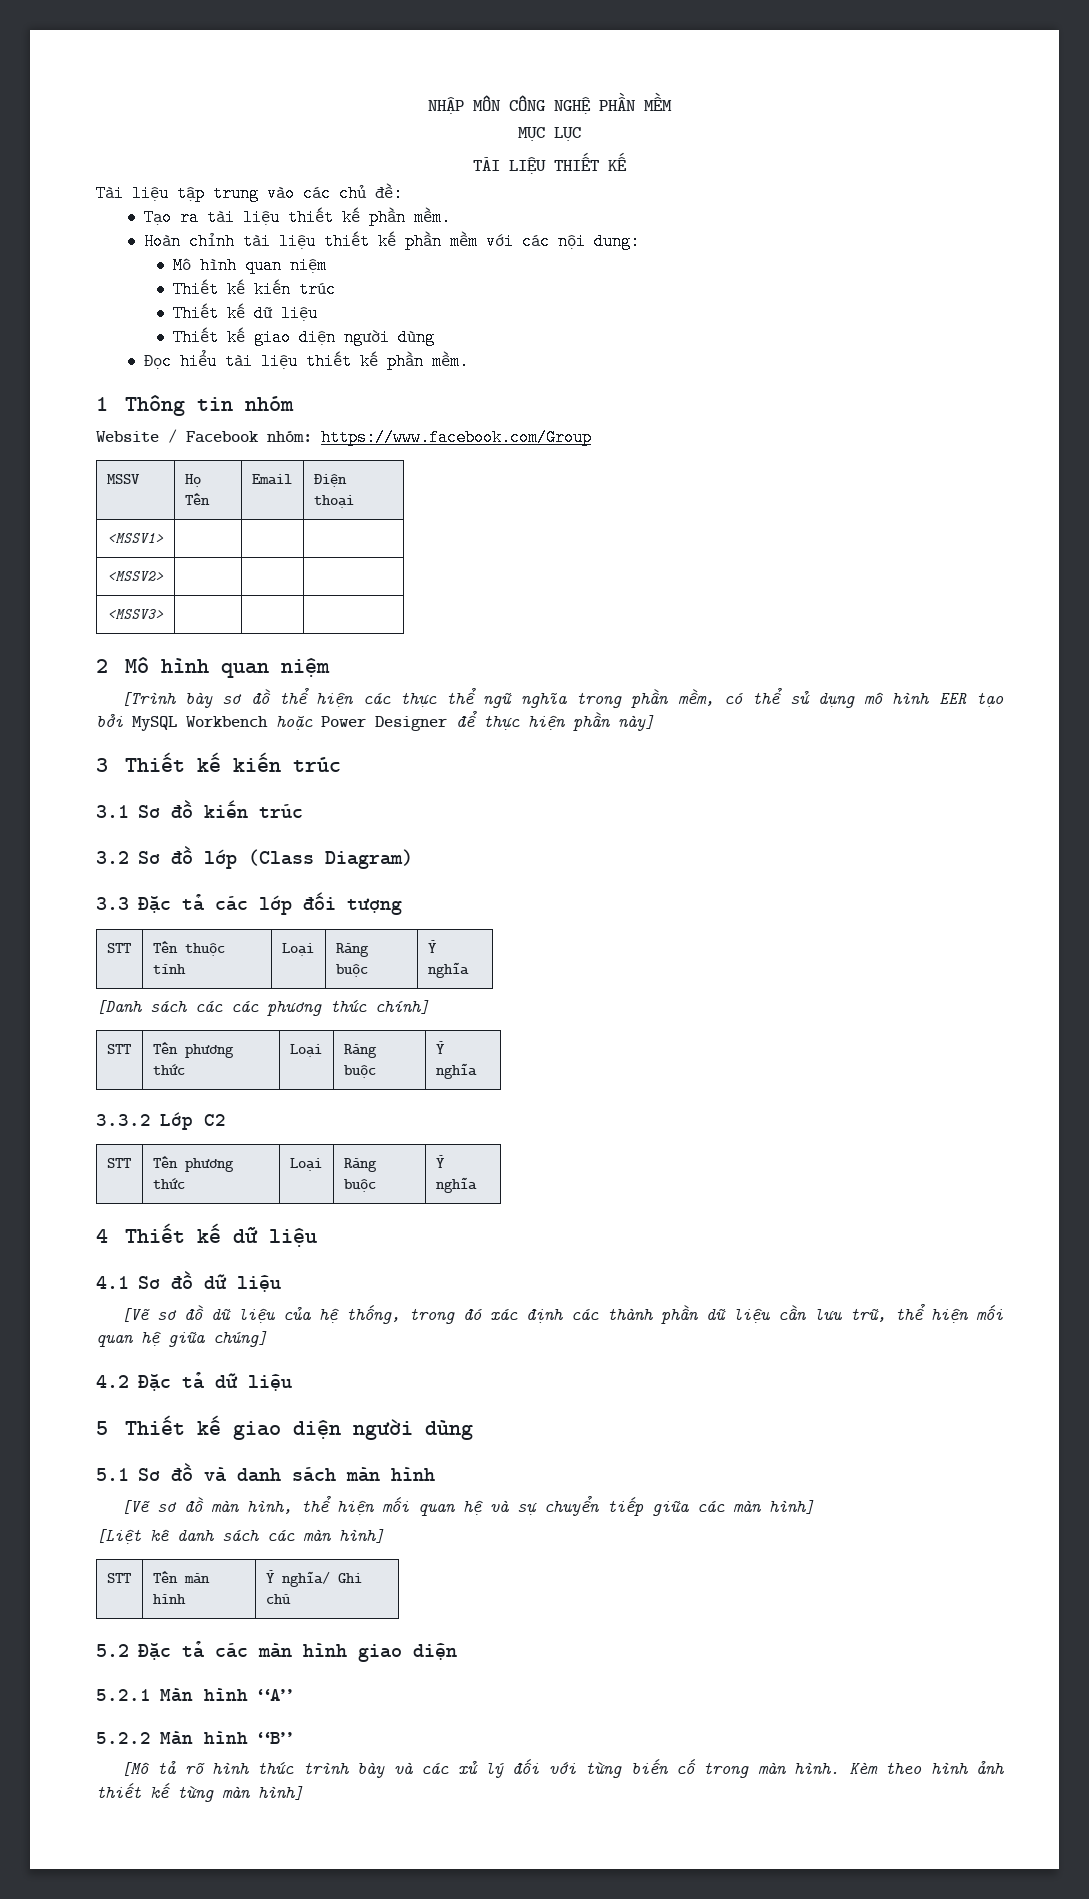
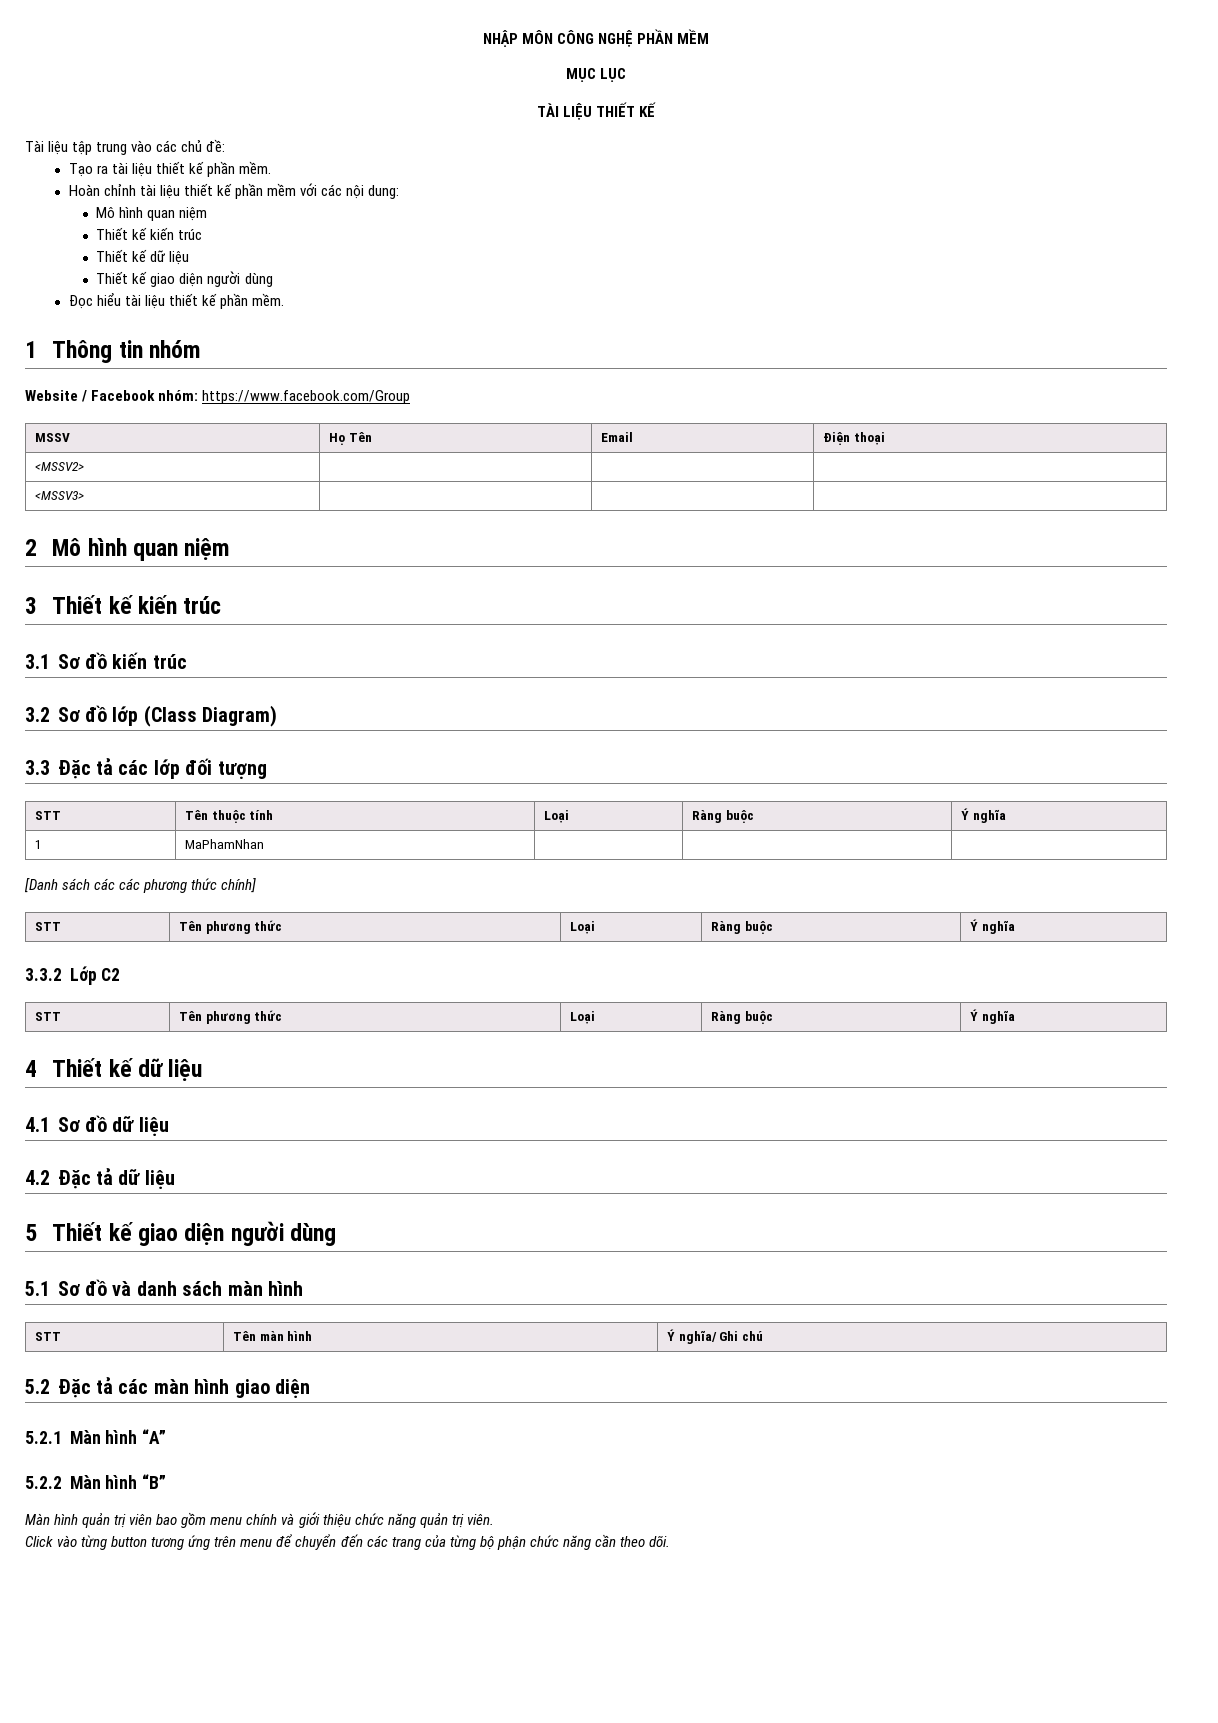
- <MSSV1> | | |
- [Trình bày sơ đồ thể hiện các thực thể ngữ nghĩa trong phần mềm, có thể sử dụng mô hình EER tạo bởi MySQL Workbench hoặc Power Designer để thực hiện phần này]
+ 1 | MaPhamNhan | | |
- [Vẽ sơ đồ dữ liệu của hệ thống, trong đó xác định các thành phần dữ liệu cần lưu trữ, thể hiện mối quan hệ giữa chúng]
- [Vẽ sơ đồ màn hình, thể hiện mối quan hệ và sự chuyển tiếp giữa các màn hình]
- [Liệt kê danh sách các màn hình]
- [Mô tả rõ hình thức trình bày và các xử lý đối với từng biến cố trong màn hình. Kèm theo hình ảnh thiết kế từng màn hình]
+ Màn hình quản trị viên bao gồm menu chính và giới thiệu chức năng quản trị viên.
+ Click vào từng button tương ứng trên menu để chuyển đến các trang của từng bộ phận chức năng cần theo dõi.

